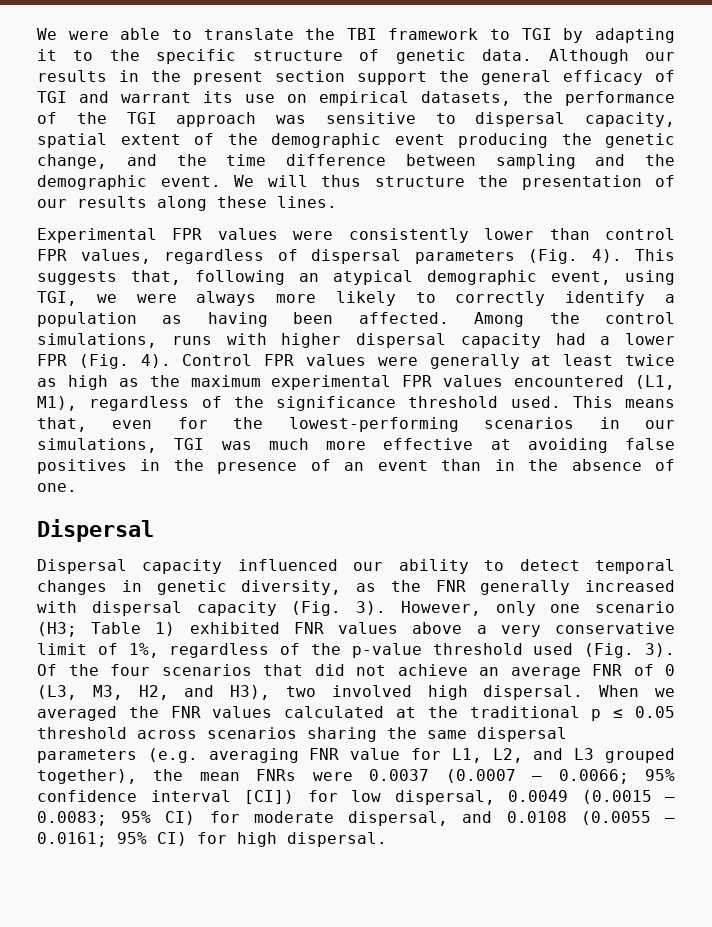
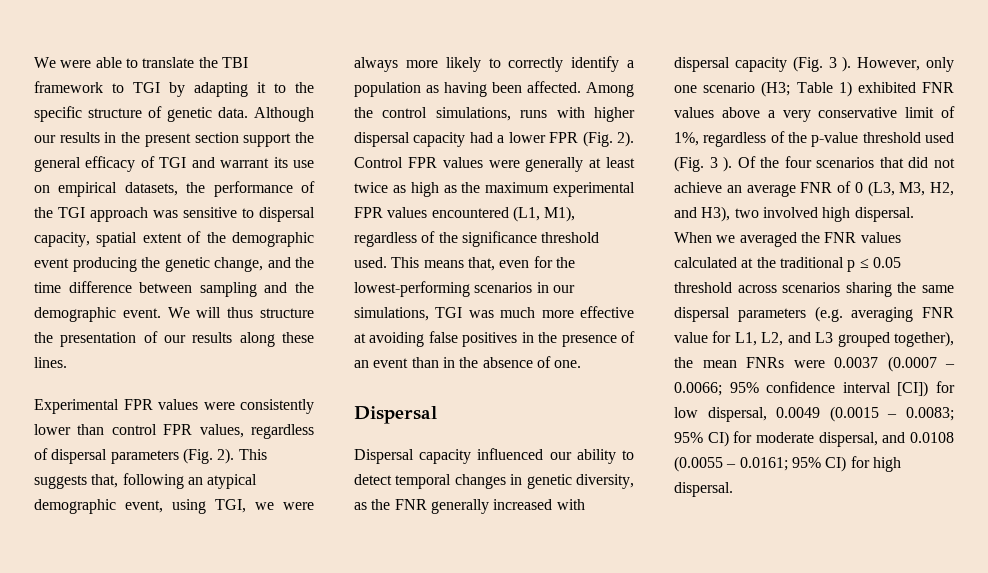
- Experimental FPR values were consistently lower than control FPR values, regardless of dispersal parameters (Fig. 4).
+ Experimental FPR values were consistently lower than control FPR values, regardless of dispersal parameters (Fig. 2).
- Among the control simulations, runs with higher dispersal capacity had a lower FPR (Fig. 4).
+ Among the control simulations, runs with higher dispersal capacity had a lower FPR (Fig. 2).
- Dispersal capacity influenced our ability to detect temporal changes in genetic diversity, as the FNR generally increased with dispersal capacity (Fig. 3).
+ Dispersal capacity influenced our ability to detect temporal changes in genetic diversity, as the FNR generally increased with dispersal capacity (Fig. 3 ).
- However, only one scenario (H3; Table 1) exhibited FNR values above a very conservative limit of 1%, regardless of the p-value threshold used (Fig. 3).
+ However, only one scenario (H3; Table 1) exhibited FNR values above a very conservative limit of 1%, regardless of the p-value threshold used (Fig. 3 ).

